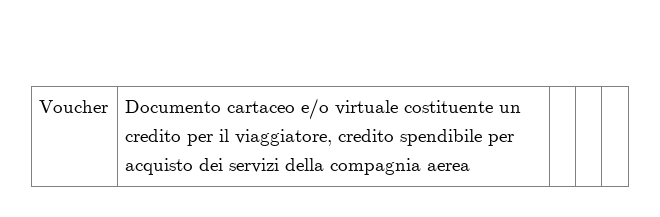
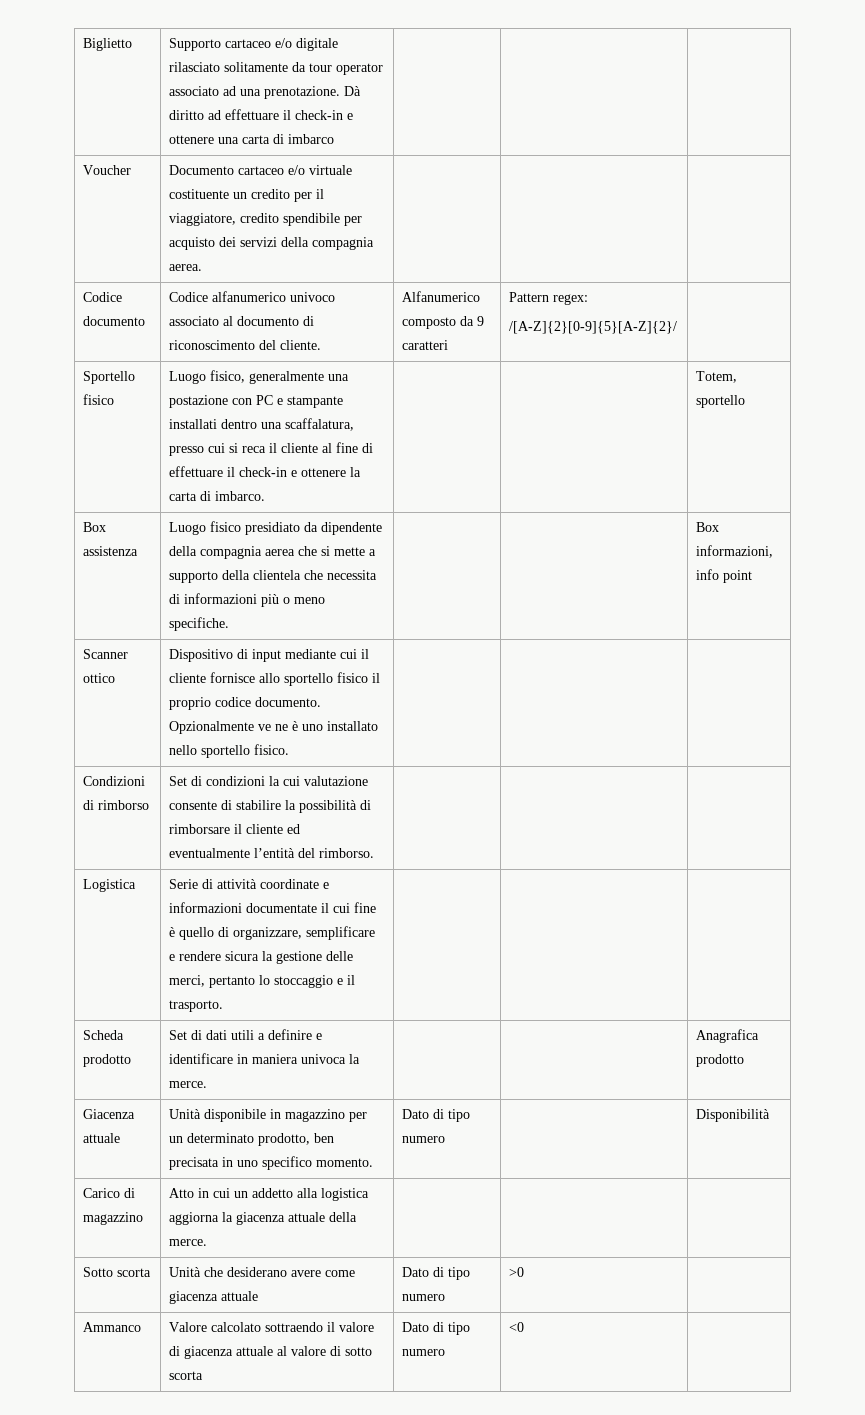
+ Biglietto | Supporto cartaceo e/o digitale rilasciato solitamente da tour operator associato ad una prenotazione. Dà diritto ad effettuare il check-in e ottenere una carta di imbarco | | |
- Voucher | Documento cartaceo e/o virtuale costituente un credito per il viaggiatore, credito spendibile per acquisto dei servizi della compagnia aerea | | |
+ Voucher | Documento cartaceo e/o virtuale costituente un credito per il viaggiatore, credito spendibile per acquisto dei servizi della compagnia aerea. | | |
+ Codice documento | Codice alfanumerico univoco associato al documento di riconoscimento del cliente. | Alfanumerico composto da 9 caratteri | Pattern regex:
+ /[A-Z]{2}[0-9]{5}[A-Z]{2}/ |
+ Sportello fisico | Luogo fisico, generalmente una postazione con PC e stampante installati dentro una scaffalatura, presso cui si reca il cliente al fine di effettuare il check-in e ottenere la carta di imbarco. | | | Totem, sportello
+ Box assistenza | Luogo fisico presidiato da dipendente della compagnia aerea che si mette a supporto della clientela che necessita di informazioni più o meno specifiche. | | | Box informazioni, info point
+ Scanner ottico | Dispositivo di input mediante cui il cliente fornisce allo sportello fisico il proprio codice documento. Opzionalmente ve ne è uno installato nello sportello fisico. | | |
+ Condizioni di rimborso | Set di condizioni la cui valutazione consente di stabilire la possibilità di rimborsare il cliente ed eventualmente l’entità del rimborso. | | |
+ Logistica | Serie di attività coordinate e informazioni documentate il cui fine è quello di organizzare, semplificare e rendere sicura la gestione delle merci, pertanto lo stoccaggio e il trasporto. | | |
+ Scheda prodotto | Set di dati utili a definire e identificare in maniera univoca la merce. | | | Anagrafica prodotto
+ Giacenza attuale | Unità disponibile in magazzino per un determinato prodotto, ben precisata in uno specifico momento. | Dato di tipo numero | | Disponibilità
+ Carico di magazzino | Atto in cui un addetto alla logistica aggiorna la giacenza attuale della merce. | | |
+ Sotto scorta | Unità che desiderano avere come giacenza attuale | Dato di tipo numero | >0 |
+ Ammanco | Valore calcolato sottraendo il valore di giacenza attuale al valore di sotto scorta | Dato di tipo numero | <0 |

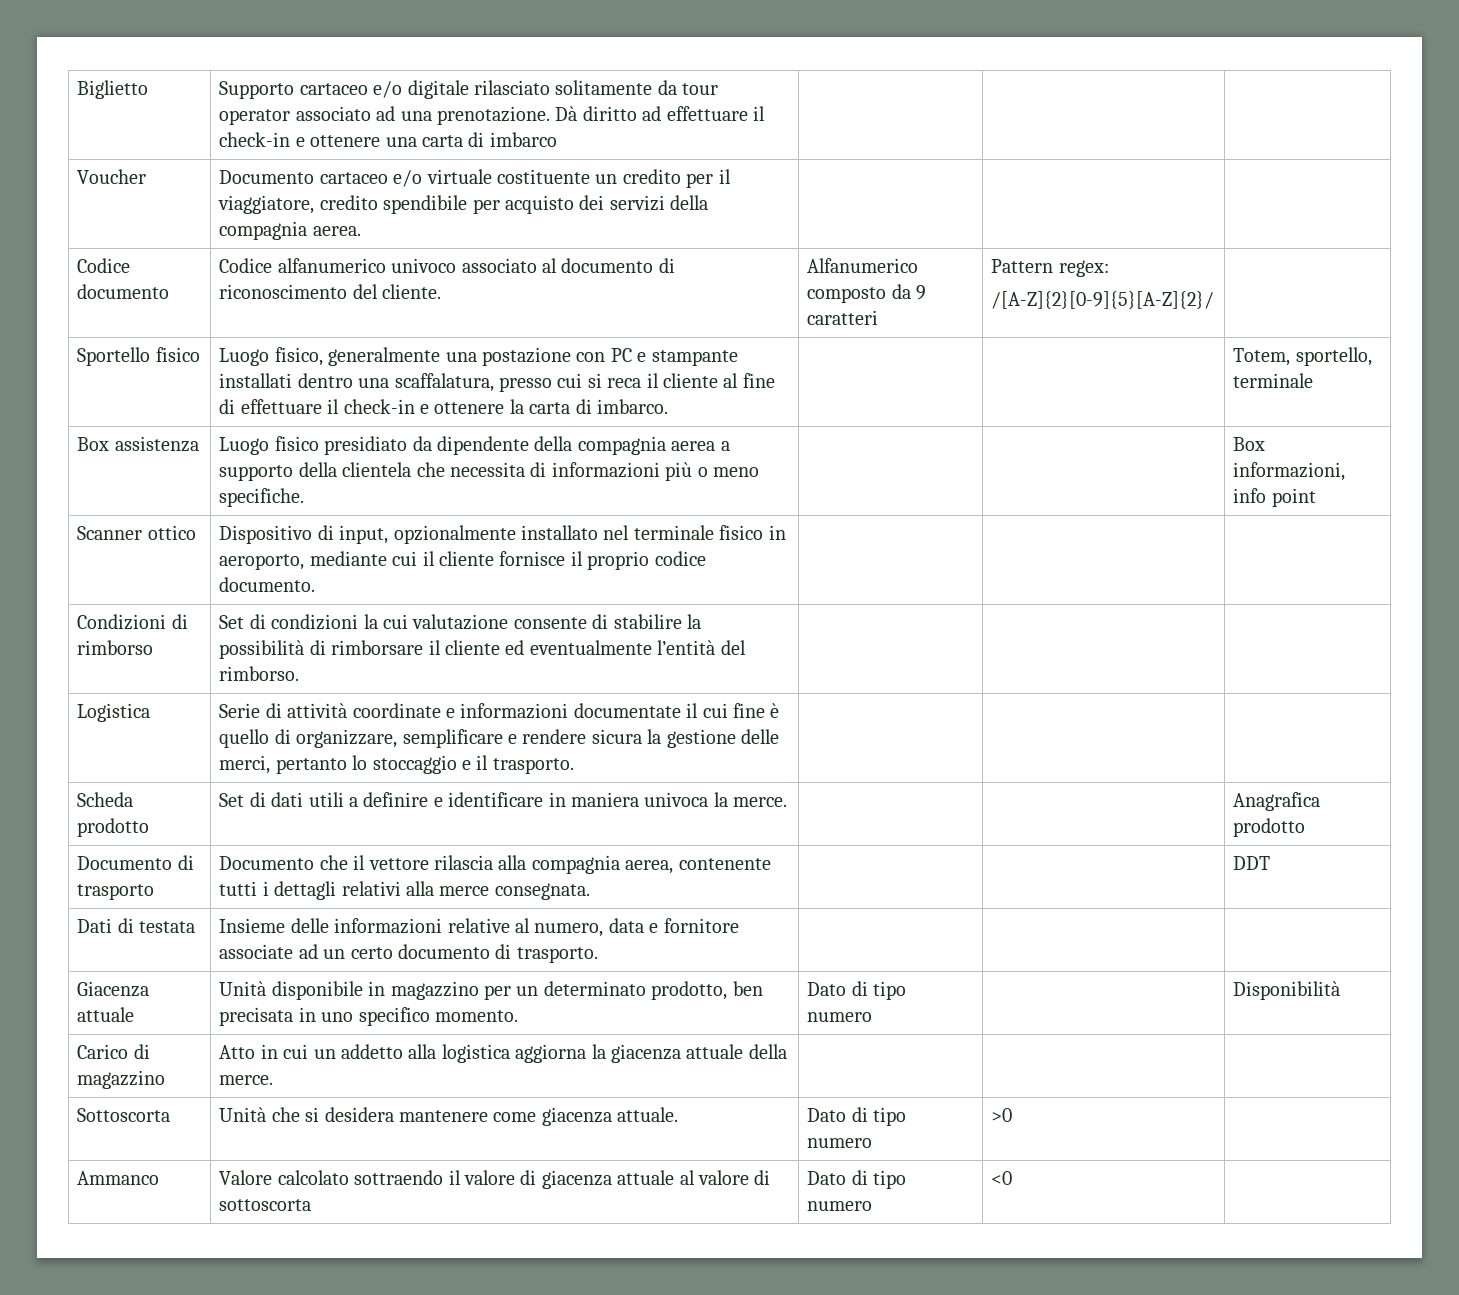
- Sportello fisico | Luogo fisico, generalmente una postazione con PC e stampante installati dentro una scaffalatura, presso cui si reca il cliente al fine di effettuare il check-in e ottenere la carta di imbarco. | | | Totem, sportello
+ Sportello fisico | Luogo fisico, generalmente una postazione con PC e stampante installati dentro una scaffalatura, presso cui si reca il cliente al fine di effettuare il check-in e ottenere la carta di imbarco. | | | Totem, sportello, terminale
- Box assistenza | Luogo fisico presidiato da dipendente della compagnia aerea che si mette a supporto della clientela che necessita di informazioni più o meno specifiche. | | | Box informazioni, info point
+ Box assistenza | Luogo fisico presidiato da dipendente della compagnia aerea a supporto della clientela che necessita di informazioni più o meno specifiche. | | | Box informazioni, info point
- Scanner ottico | Dispositivo di input mediante cui il cliente fornisce allo sportello fisico il proprio codice documento. Opzionalmente ve ne è uno installato nello sportello fisico. | | |
+ Scanner ottico | Dispositivo di input, opzionalmente installato nel terminale fisico in aeroporto, mediante cui il cliente fornisce il proprio codice documento. | | |
+ Documento di trasporto | Documento che il vettore rilascia alla compagnia aerea, contenente tutti i dettagli relativi alla merce consegnata. | | | DDT
+ Dati di testata | Insieme delle informazioni relative al numero, data e fornitore associate ad un certo documento di trasporto. | | |
- Sotto scorta | Unità che desiderano avere come giacenza attuale | Dato di tipo numero | >0 |
+ Sottoscorta | Unità che si desidera mantenere come giacenza attuale. | Dato di tipo numero | >0 |
- Ammanco | Valore calcolato sottraendo il valore di giacenza attuale al valore di sotto scorta | Dato di tipo numero | <0 |
+ Ammanco | Valore calcolato sottraendo il valore di giacenza attuale al valore di sottoscorta | Dato di tipo numero | <0 |

